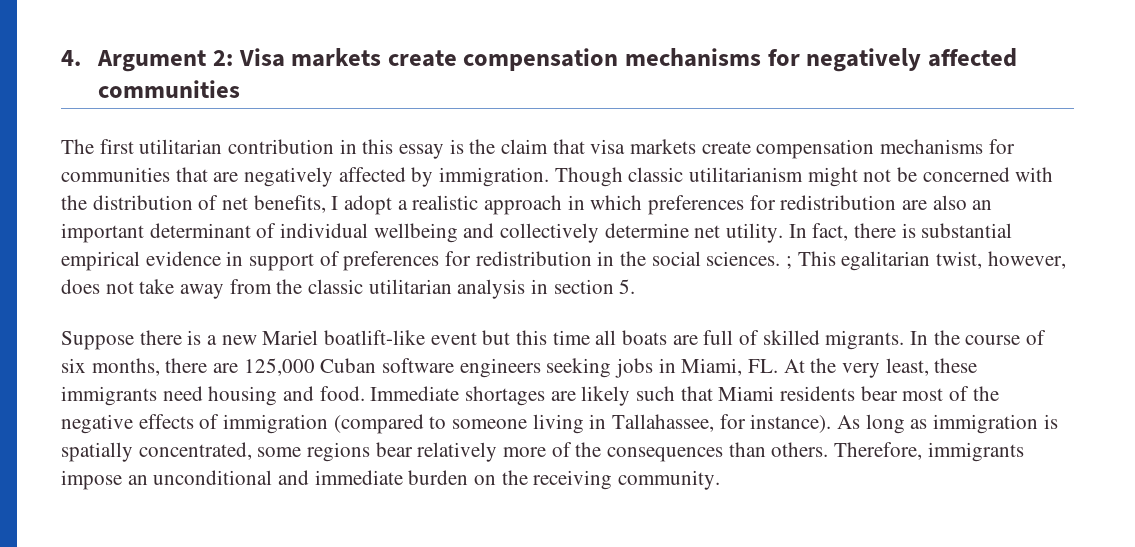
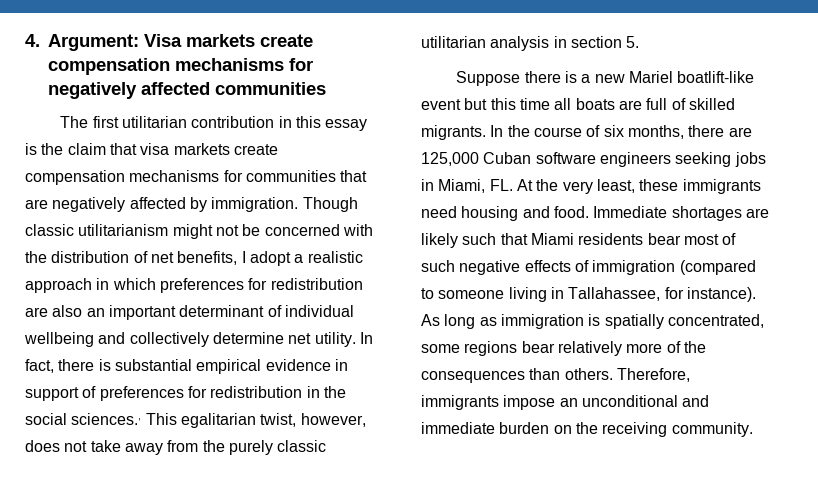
- 4. Argument 2: Visa markets create compensation mechanisms for negatively affected communities
+ 4. Argument: Visa markets create compensation mechanisms for negatively affected communities
- In fact, there is substantial empirical evidence in support of preferences for redistribution in the social sciences. ; This egalitarian twist, however, does not take away from the classic utilitarian analysis in section 5.
+ In fact, there is substantial empirical evidence in support of preferences for redistribution in the social sciences., This egalitarian twist, however, does not take away from the purely classic utilitarian analysis in section 5.
- Immediate shortages are likely such that Miami residents bear most of the negative effects of immigration (compared to someone living in Tallahassee, for instance).
+ Immediate shortages are likely such that Miami residents bear most of such negative effects of immigration (compared to someone living in Tallahassee, for instance).

